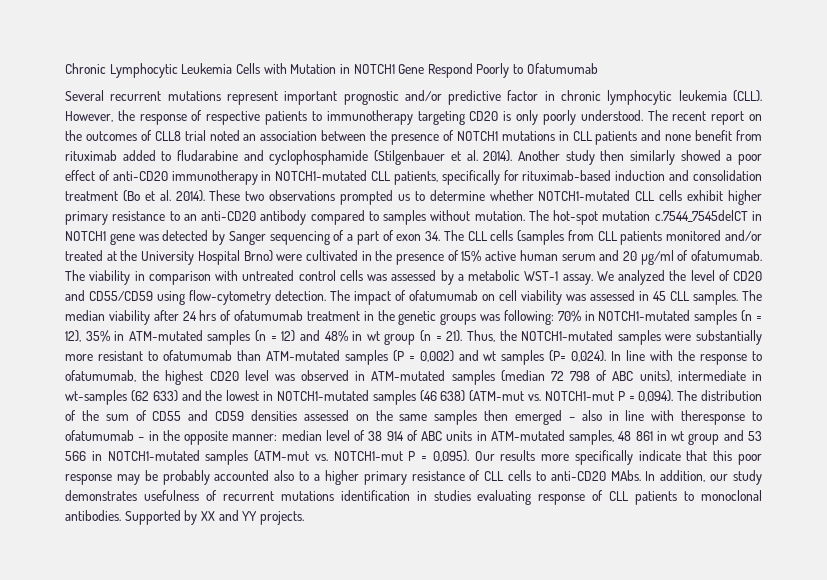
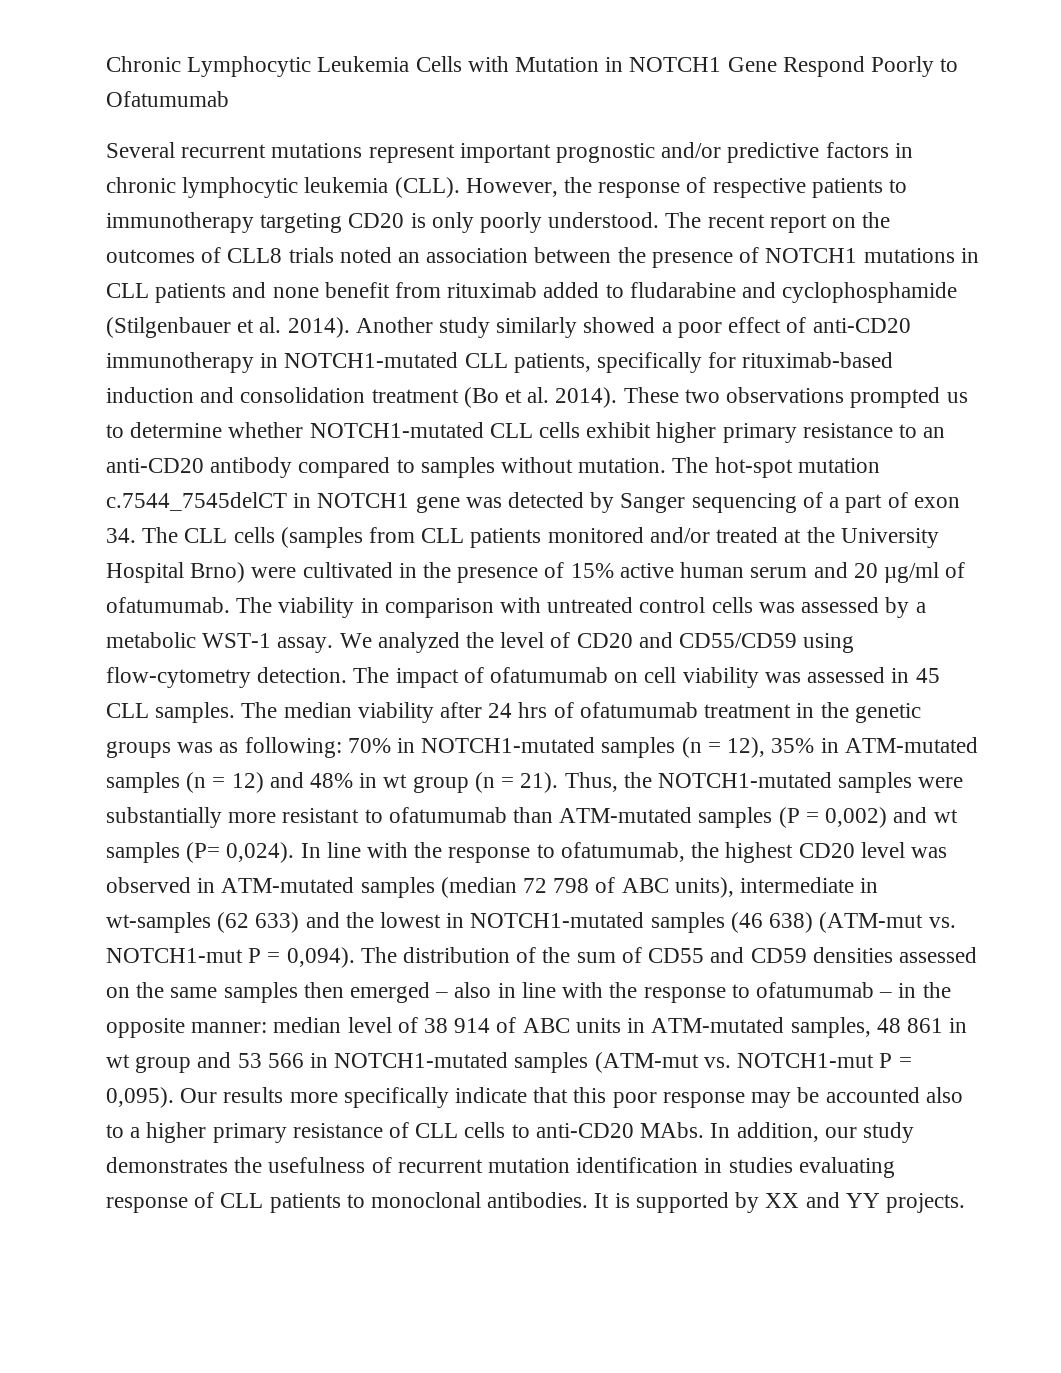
- Several recurrent mutations represent important prognostic and/or predictive factor in chronic lymphocytic leukemia (CLL).
+ Several recurrent mutations represent important prognostic and/or predictive factors in chronic lymphocytic leukemia (CLL).
- The recent report on the outcomes of CLL8 trial noted an association between the presence of NOTCH1 mutations in CLL patients and none benefit from rituximab added to fludarabine and cyclophosphamide (Stilgenbauer et al. 2014).
+ The recent report on the outcomes of CLL8 trials noted an association between the presence of NOTCH1 mutations in CLL patients and none benefit from rituximab added to fludarabine and cyclophosphamide (Stilgenbauer et al. 2014).
- Another study then similarly showed a poor effect of anti-CD20 immunotherapy in NOTCH1-mutated CLL patients, specifically for rituximab-based induction and consolidation treatment (Bo et al. 2014).
+ Another study similarly showed a poor effect of anti-CD20 immunotherapy in NOTCH1-mutated CLL patients, specifically for rituximab-based induction and consolidation treatment (Bo et al. 2014).
- The median viability after 24 hrs of ofatumumab treatment in the genetic groups was following: 70% in NOTCH1-mutated samples (n = 12), 35% in ATM-mutated samples (n = 12) and 48% in wt group (n = 21).
+ The median viability after 24 hrs of ofatumumab treatment in the genetic groups was as following: 70% in NOTCH1-mutated samples (n = 12), 35% in ATM-mutated samples (n = 12) and 48% in wt group (n = 21).
- The distribution of the sum of CD55 and CD59 densities assessed on the same samples then emerged – also in line with theresponse to ofatumumab – in the opposite manner: median level of 38 914 of ABC units in ATM-mutated samples, 48 861 in wt group and 53 566 in NOTCH1-mutated samples (ATM-mut vs. NOTCH1-mut P = 0,095).
+ The distribution of the sum of CD55 and CD59 densities assessed on the same samples then emerged – also in line with the response to ofatumumab – in the opposite manner: median level of 38 914 of ABC units in ATM-mutated samples, 48 861 in wt group and 53 566 in NOTCH1-mutated samples (ATM-mut vs. NOTCH1-mut P = 0,095).
- Our results more specifically indicate that this poor response may be probably accounted also to a higher primary resistance of CLL cells to anti-CD20 MAbs.
+ Our results more specifically indicate that this poor response may be accounted also to a higher primary resistance of CLL cells to anti-CD20 MAbs.
- In addition, our study demonstrates usefulness of recurrent mutations identification in studies evaluating response of CLL patients to monoclonal antibodies.
+ In addition, our study demonstrates the usefulness of recurrent mutation identification in studies evaluating response of CLL patients to monoclonal antibodies.
- Supported by XX and YY projects.
+ It is supported by XX and YY projects.

